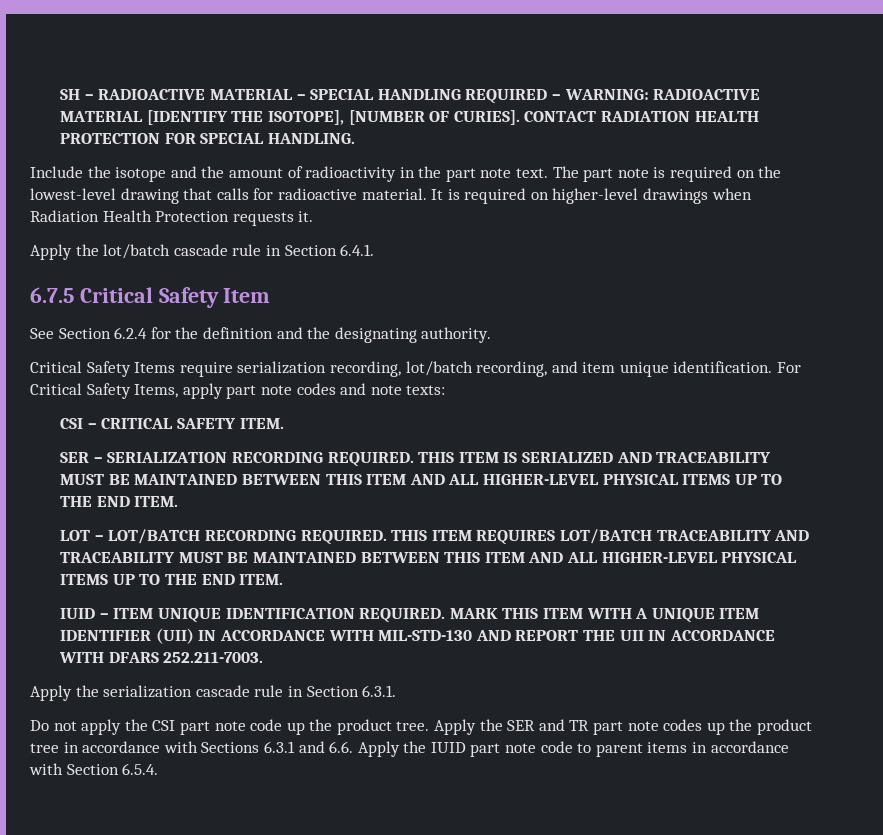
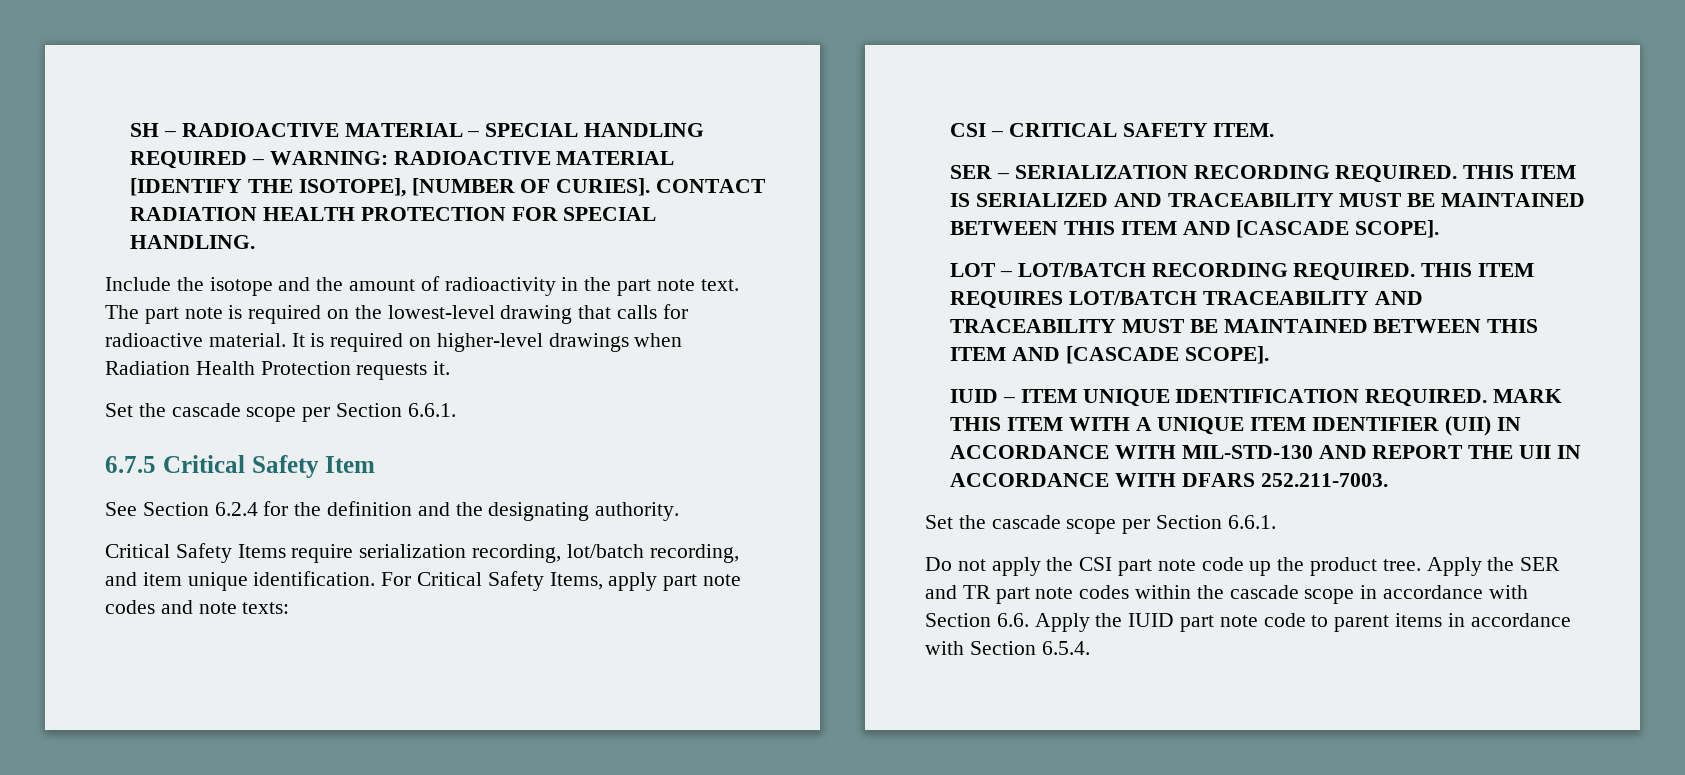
  It is required on higher-level drawings when Radiation Health Protection requests it.
- Apply the lot/batch cascade rule in Section 6.4.1.
+ Set the cascade scope per Section 6.6.1.
- THIS ITEM IS SERIALIZED AND TRACEABILITY MUST BE MAINTAINED BETWEEN THIS ITEM AND ALL HIGHER-LEVEL PHYSICAL ITEMS UP TO THE END ITEM.
+ THIS ITEM IS SERIALIZED AND TRACEABILITY MUST BE MAINTAINED BETWEEN THIS ITEM AND [CASCADE SCOPE].
- THIS ITEM REQUIRES LOT/BATCH TRACEABILITY AND TRACEABILITY MUST BE MAINTAINED BETWEEN THIS ITEM AND ALL HIGHER-LEVEL PHYSICAL ITEMS UP TO THE END ITEM.
+ THIS ITEM REQUIRES LOT/BATCH TRACEABILITY AND TRACEABILITY MUST BE MAINTAINED BETWEEN THIS ITEM AND [CASCADE SCOPE].
  MARK THIS ITEM WITH A UNIQUE ITEM IDENTIFIER (UII) IN ACCORDANCE WITH MIL-STD-130 AND REPORT THE UII IN ACCORDANCE WITH DFARS 252.211-7003.
- Apply the serialization cascade rule in Section 6.3.1.
+ Set the cascade scope per Section 6.6.1.
- Apply the SER and TR part note codes up the product tree in accordance with Sections 6.3.1 and 6.6. Apply the IUID part note code to parent items in accordance with Section 6.5.4.
+ Apply the SER and TR part note codes within the cascade scope in accordance with Section 6.6. Apply the IUID part note code to parent items in accordance with Section 6.5.4.

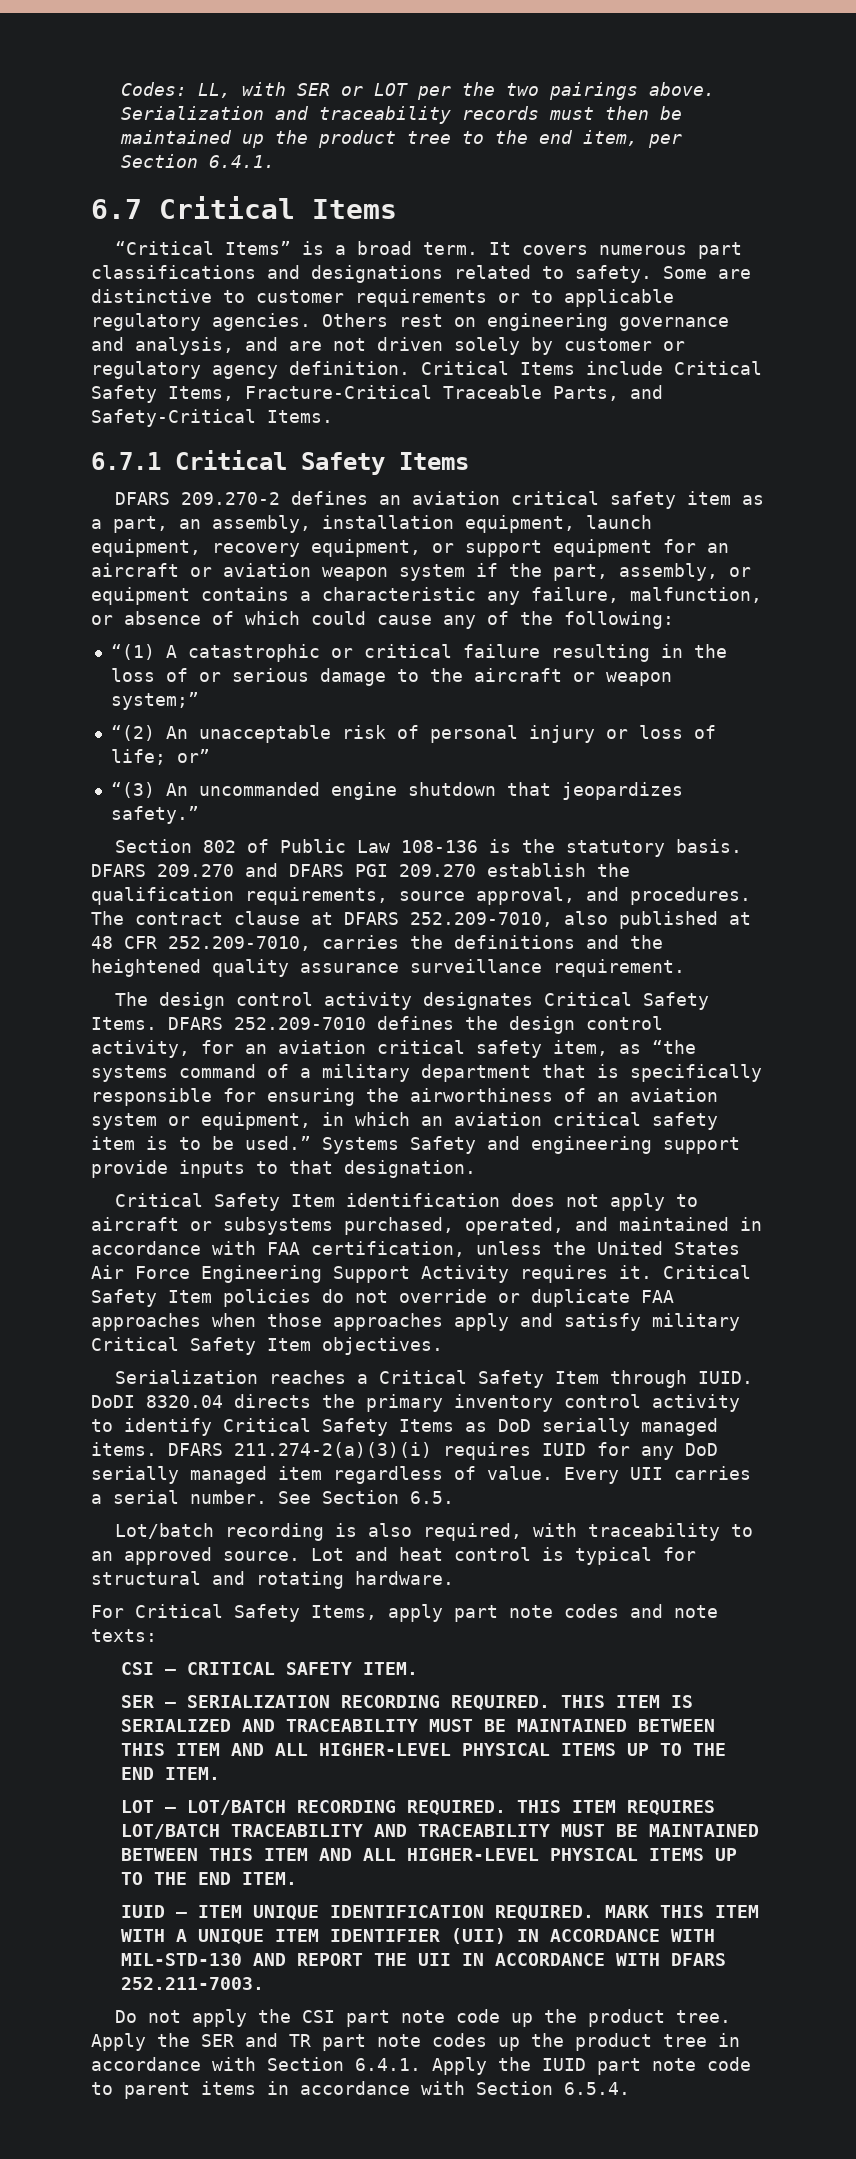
- SH – RADIOACTIVE MATERIAL – SPECIAL HANDLING REQUIRED – WARNING: RADIOACTIVE MATERIAL [IDENTIFY THE ISOTOPE], [NUMBER OF CURIES]. CONTACT RADIATION HEALTH PROTECTION FOR SPECIAL HANDLING.
- Include the isotope and the amount of radioactivity in the part note text. The part note is required on the lowest-level drawing that calls for radioactive material. It is required on higher-level drawings when Radiation Health Protection requests it.
- Set the cascade scope per Section 6.6.1.
- 6.7.5 Critical Safety Item
- See Section 6.2.4 for the definition and the designating authority.
- Critical Safety Items require serialization recording, lot/batch recording, and item unique identification. For Critical Safety Items, apply part note codes and note texts:
+ Codes: LL, with SER or LOT per the two pairings above. Serialization and traceability records must then be maintained up the product tree to the end item, per Section 6.4.1.
+ 6.7 Critical Items
+ “Critical Items” is a broad term. It covers numerous part classifications and designations related to safety. Some are distinctive to customer requirements or to applicable regulatory agencies. Others rest on engineering governance and analysis, and are not driven solely by customer or regulatory agency definition. Critical Items include Critical Safety Items, Fracture-Critical Traceable Parts, and Safety-Critical Items.
+ 6.7.1 Critical Safety Items
+ DFARS 209.270-2 defines an aviation critical safety item as a part, an assembly, installation equipment, launch equipment, recovery equipment, or support equipment for an aircraft or aviation weapon system if the part, assembly, or equipment contains a characteristic any failure, malfunction, or absence of which could cause any of the following:
+ “(1) A catastrophic or critical failure resulting in the loss of or serious damage to the aircraft or weapon system;”
+ “(2) An unacceptable risk of personal injury or loss of life; or”
+ “(3) An uncommanded engine shutdown that jeopardizes safety.”
+ Section 802 of Public Law 108-136 is the statutory basis. DFARS 209.270 and DFARS PGI 209.270 establish the qualification requirements, source approval, and procedures. The contract clause at DFARS 252.209-7010, also published at 48 CFR 252.209-7010, carries the definitions and the heightened quality assurance surveillance requirement.
+ The design control activity designates Critical Safety Items. DFARS 252.209-7010 defines the design control activity, for an aviation critical safety item, as “the systems command of a military department that is specifically responsible for ensuring the airworthiness of an aviation system or equipment, in which an aviation critical safety item is to be used.” Systems Safety and engineering support provide inputs to that designation.
+ Critical Safety Item identification does not apply to aircraft or subsystems purchased, operated, and maintained in accordance with FAA certification, unless the United States Air Force Engineering Support Activity requires it. Critical Safety Item policies do not override or duplicate FAA approaches when those approaches apply and satisfy military Critical Safety Item objectives.
+ Serialization reaches a Critical Safety Item through IUID. DoDI 8320.04 directs the primary inventory control activity to identify Critical Safety Items as DoD serially managed items. DFARS 211.274-2(a)(3)(i) requires IUID for any DoD serially managed item regardless of value. Every UII carries a serial number. See Section 6.5.
+ Lot/batch recording is also required, with traceability to an approved source. Lot and heat control is typical for structural and rotating hardware.
+ For Critical Safety Items, apply part note codes and note texts:
- THIS ITEM IS SERIALIZED AND TRACEABILITY MUST BE MAINTAINED BETWEEN THIS ITEM AND [CASCADE SCOPE].
+ THIS ITEM IS SERIALIZED AND TRACEABILITY MUST BE MAINTAINED BETWEEN THIS ITEM AND ALL HIGHER-LEVEL PHYSICAL ITEMS UP TO THE END ITEM.
- THIS ITEM REQUIRES LOT/BATCH TRACEABILITY AND TRACEABILITY MUST BE MAINTAINED BETWEEN THIS ITEM AND [CASCADE SCOPE].
+ THIS ITEM REQUIRES LOT/BATCH TRACEABILITY AND TRACEABILITY MUST BE MAINTAINED BETWEEN THIS ITEM AND ALL HIGHER-LEVEL PHYSICAL ITEMS UP TO THE END ITEM.
  MARK THIS ITEM WITH A UNIQUE ITEM IDENTIFIER (UII) IN ACCORDANCE WITH MIL-STD-130 AND REPORT THE UII IN ACCORDANCE WITH DFARS 252.211-7003.
- Set the cascade scope per Section 6.6.1.
- Apply the SER and TR part note codes within the cascade scope in accordance with Section 6.6. Apply the IUID part note code to parent items in accordance with Section 6.5.4.
+ Apply the SER and TR part note codes up the product tree in accordance with Section 6.4.1. Apply the IUID part note code to parent items in accordance with Section 6.5.4.

